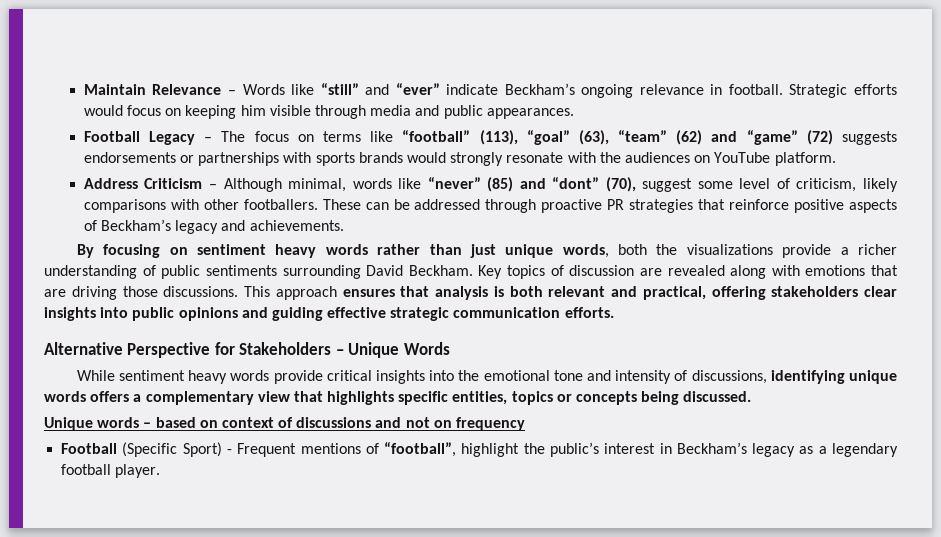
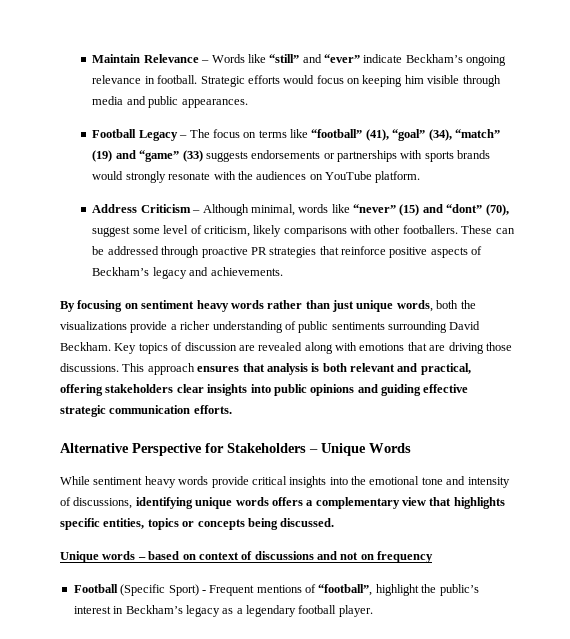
- Football Legacy – The focus on terms like “football” (113), “goal” (63), “team” (62) and “game” (72) suggests endorsements or partnerships with sports brands would strongly resonate with the audiences on YouTube platform.
+ Football Legacy – The focus on terms like “football” (41), “goal” (34), “match” (19) and “game” (33) suggests endorsements or partnerships with sports brands would strongly resonate with the audiences on YouTube platform.
- Address Criticism – Although minimal, words like “never” (85) and “dont” (70), suggest some level of criticism, likely comparisons with other footballers.
+ Address Criticism – Although minimal, words like “never” (15) and “dont” (70), suggest some level of criticism, likely comparisons with other footballers.

